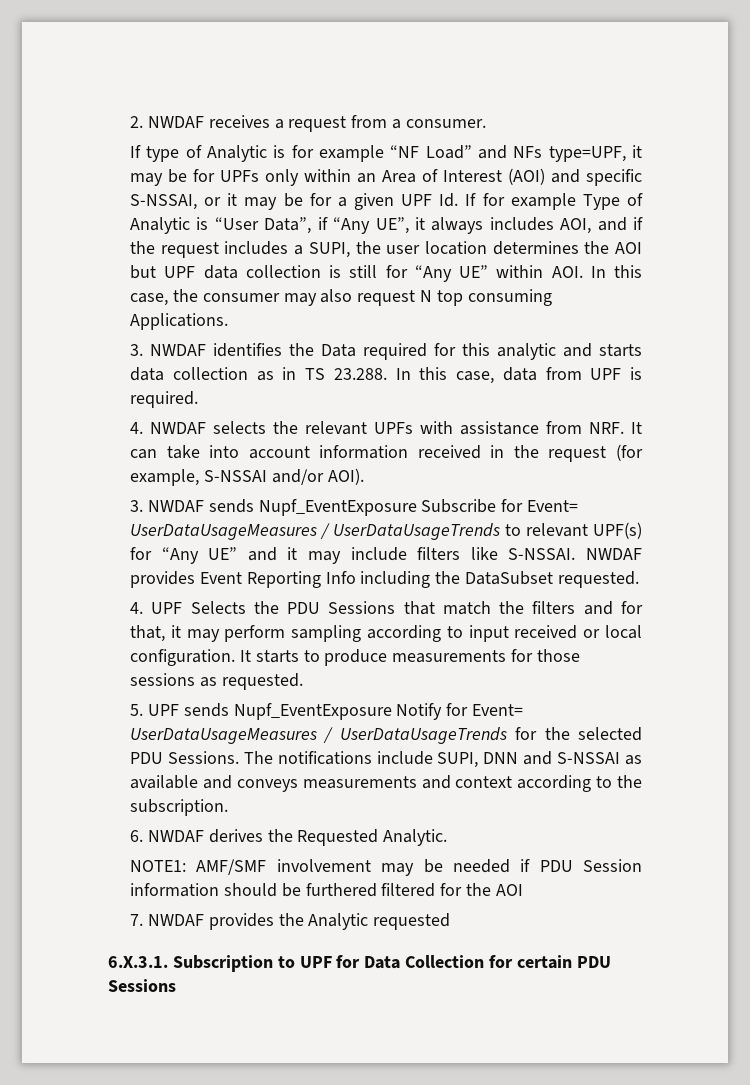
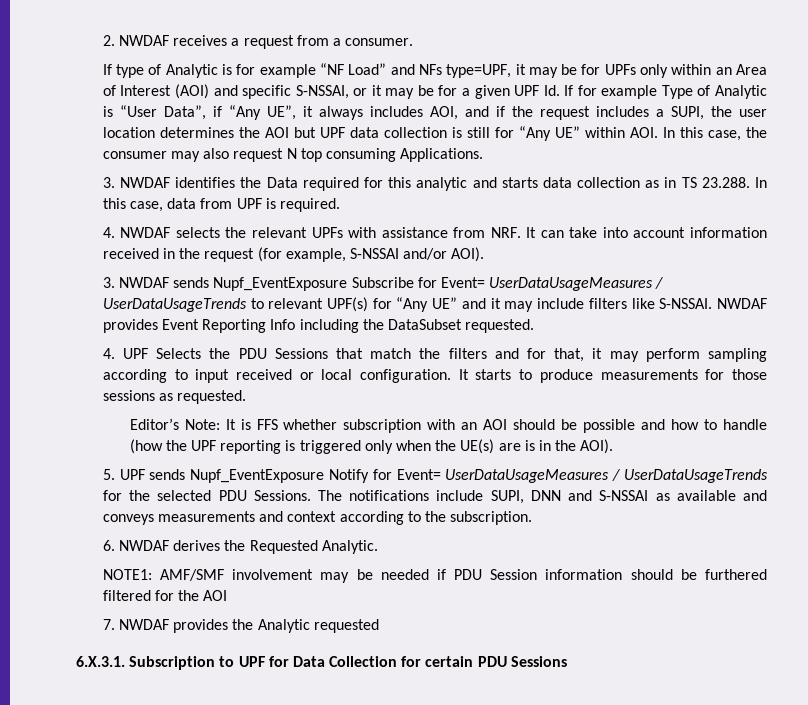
+ Editor’s Note: It is FFS whether subscription with an AOI should be possible and how to handle (how the UPF reporting is triggered only when the UE(s) are is in the AOI).

